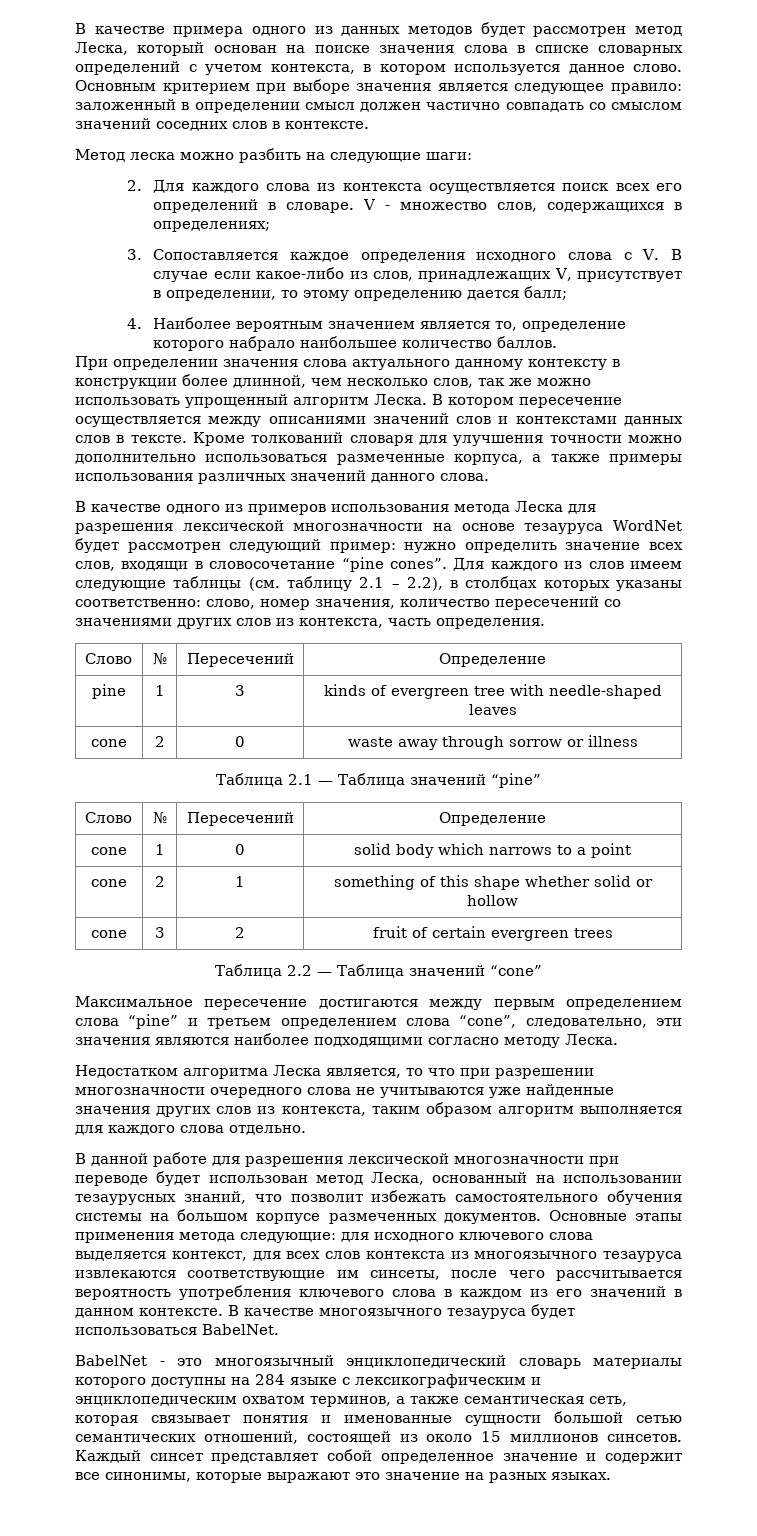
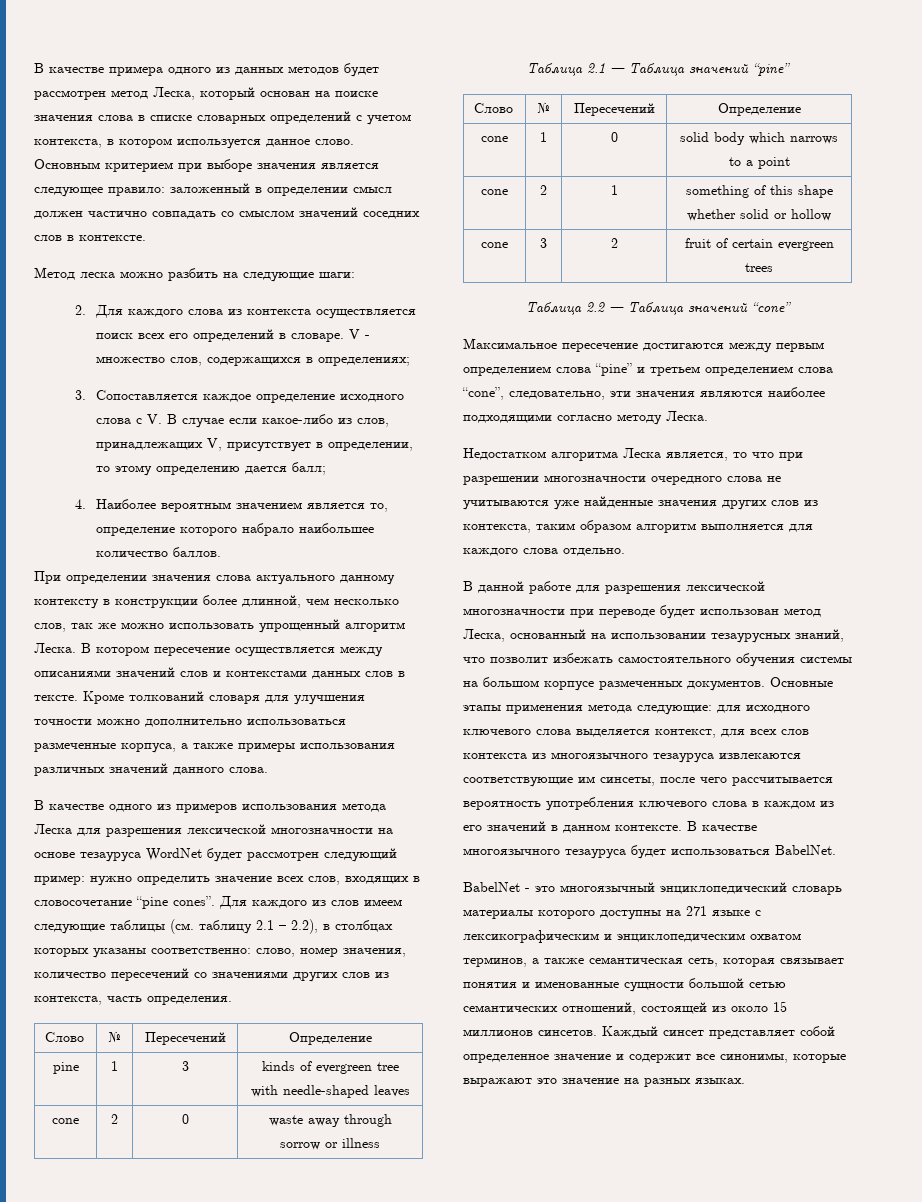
- 3. Сопоставляется каждое определения исходного слова с V. В случае если какое-либо из слов, принадлежащих V, присутствует в определении, то этому определению дается балл;
+ 3. Сопоставляется каждое определение исходного слова с V. В случае если какое-либо из слов, принадлежащих V, присутствует в определении, то этому определению дается балл;
- В качестве одного из примеров использования метода Леска для разрешения лексической многозначности на основе тезауруса WordNet будет рассмотрен следующий пример: нужно определить значение всех слов, входящи в словосочетание “pine cones”.
+ В качестве одного из примеров использования метода Леска для разрешения лексической многозначности на основе тезауруса WordNet будет рассмотрен следующий пример: нужно определить значение всех слов, входящих в словосочетание “pine cones”.
- BabelNet - это многоязычный энциклопедический словарь материалы которого доступны на 284 языке с лексикографическим и энциклопедическим охватом терминов, а также семантическая сеть, которая связывает понятия и именованные сущности большой сетью семантических отношений, состоящей из около 15 миллионов синсетов.
+ BabelNet - это многоязычный энциклопедический словарь материалы которого доступны на 271 языке с лексикографическим и энциклопедическим охватом терминов, а также семантическая сеть, которая связывает понятия и именованные сущности большой сетью семантических отношений, состоящей из около 15 миллионов синсетов.

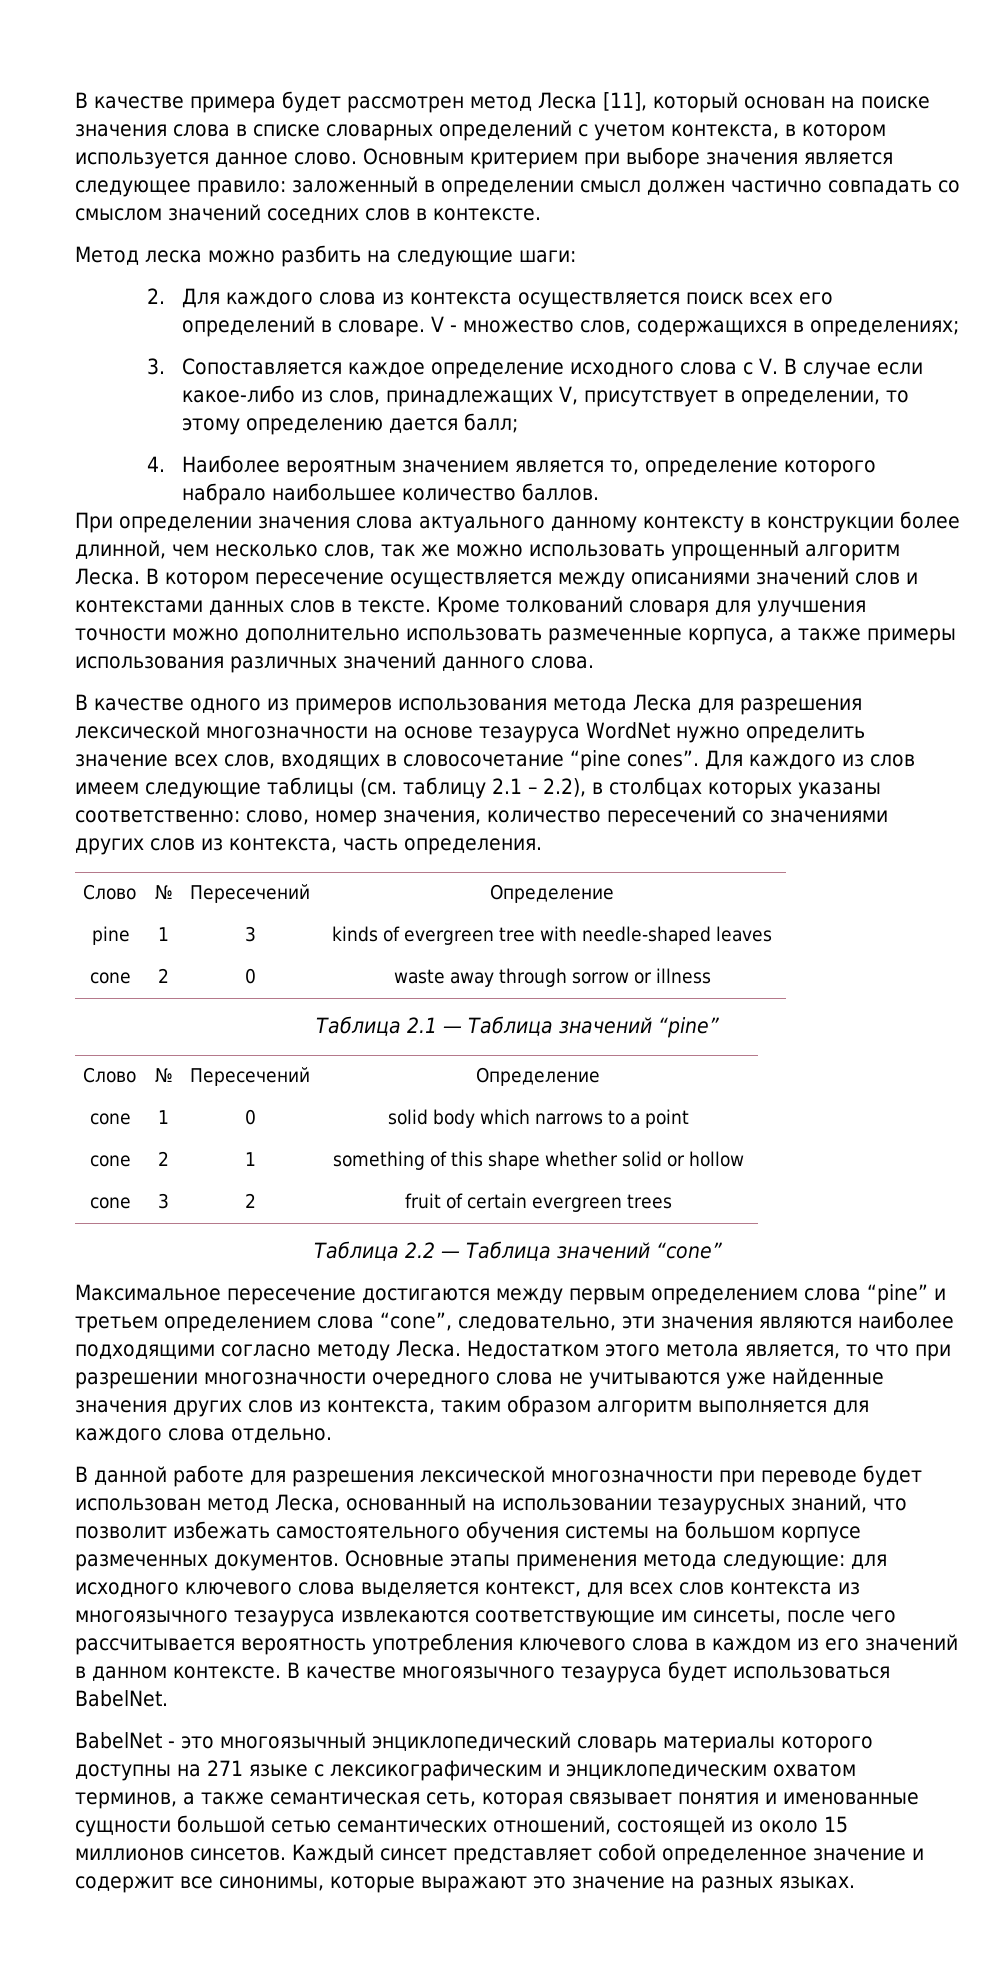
- В качестве примера одного из данных методов будет рассмотрен метод Леска, который основан на поиске значения слова в списке словарных определений с учетом контекста, в котором используется данное слово.
+ В качестве примера будет рассмотрен метод Леска [11], который основан на поиске значения слова в списке словарных определений с учетом контекста, в котором используется данное слово.
- Кроме толкований словаря для улучшения точности можно дополнительно использоваться размеченные корпуса, а также примеры использования различных значений данного слова.
+ Кроме толкований словаря для улучшения точности можно дополнительно использовать размеченные корпуса, а также примеры использования различных значений данного слова.
- В качестве одного из примеров использования метода Леска для разрешения лексической многозначности на основе тезауруса WordNet будет рассмотрен следующий пример: нужно определить значение всех слов, входящих в словосочетание “pine cones”.
+ В качестве одного из примеров использования метода Леска для разрешения лексической многозначности на основе тезауруса WordNet нужно определить значение всех слов, входящих в словосочетание “pine cones”.
- Максимальное пересечение достигаются между первым определением слова “pine” и третьем определением слова “cone”, следовательно, эти значения являются наиболее подходящими согласно методу Леска.
- Недостатком алгоритма Леска является, то что при разрешении многозначности очередного слова не учитываются уже найденные значения других слов из контекста, таким образом алгоритм выполняется для каждого слова отдельно.
+ Максимальное пересечение достигаются между первым определением слова “pine” и третьем определением слова “cone”, следовательно, эти значения являются наиболее подходящими согласно методу Леска. Недостатком этого метола является, то что при разрешении многозначности очередного слова не учитываются уже найденные значения других слов из контекста, таким образом алгоритм выполняется для каждого слова отдельно.

